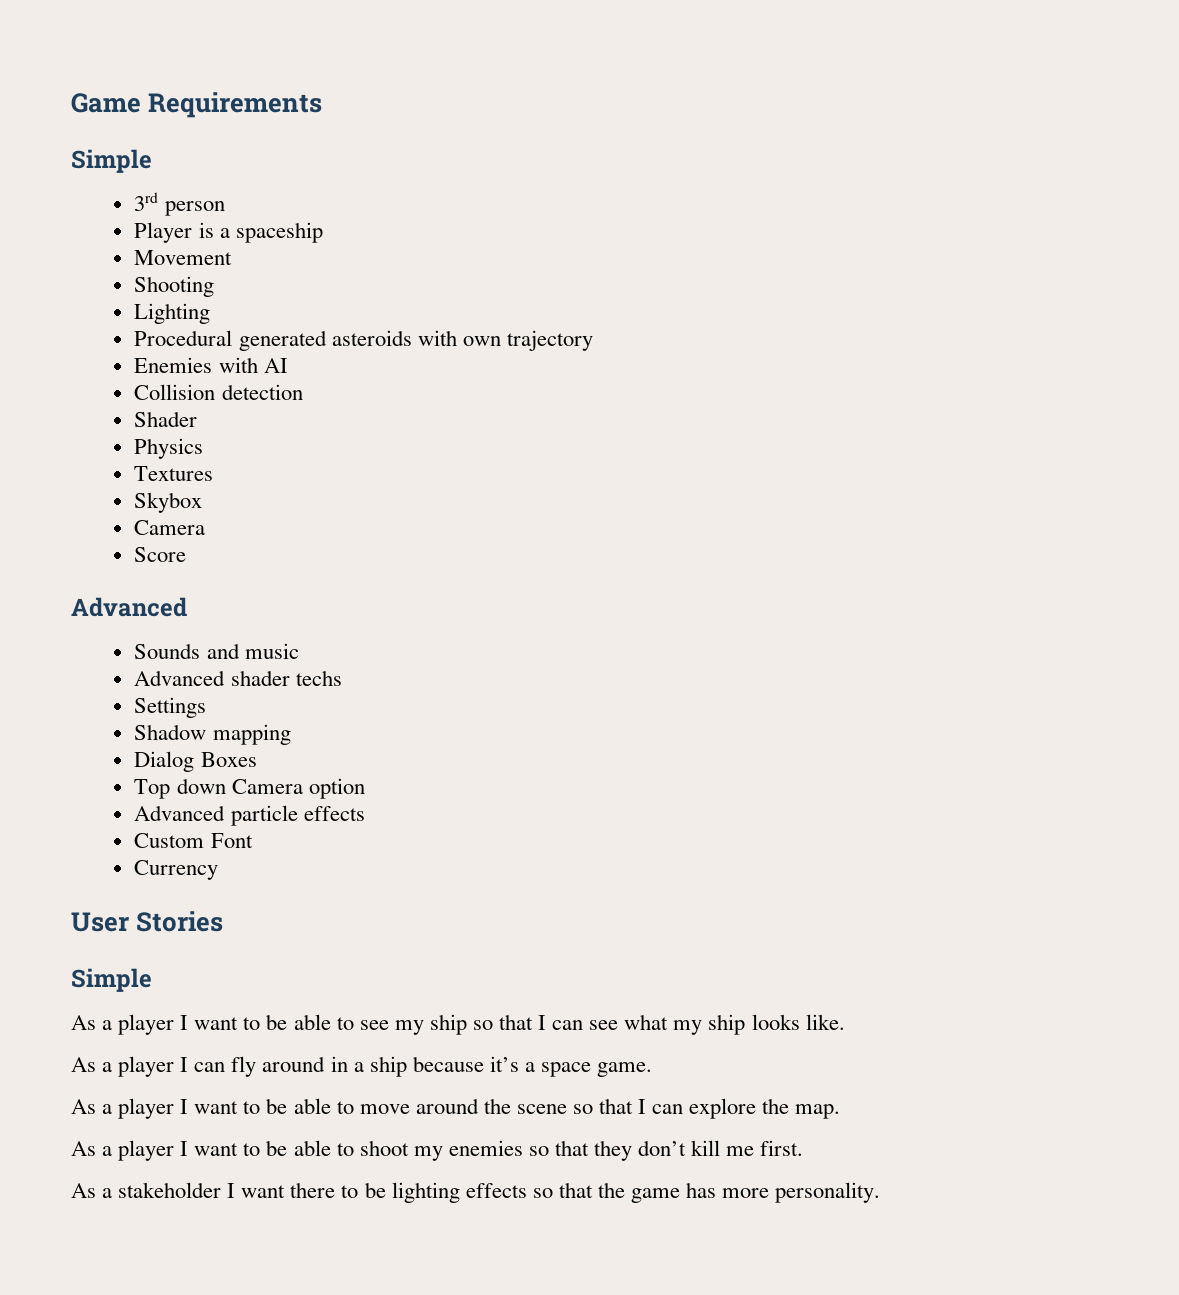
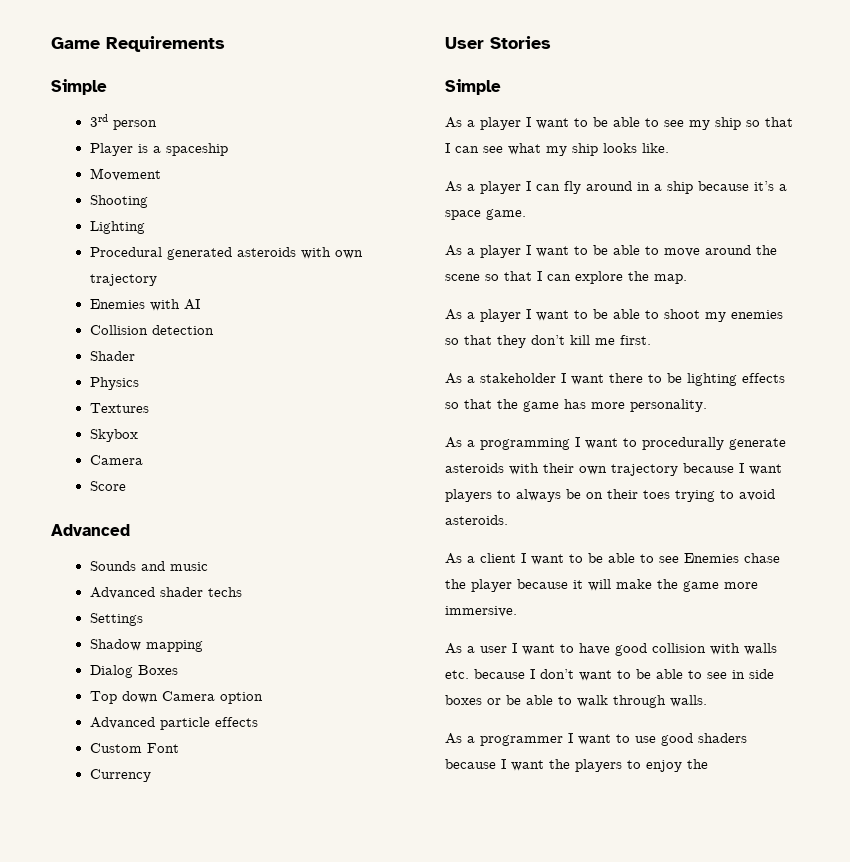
+ As a programming I want to procedurally generate asteroids with their own trajectory because I want players to always be on their toes trying to avoid asteroids.
+ As a client I want to be able to see Enemies chase the player because it will make the game more immersive.
+ As a user I want to have good collision with walls etc. because I don’t want to be able to see in side boxes or be able to walk through walls.
+ As a programmer I want to use good shaders because I want the players to enjoy the

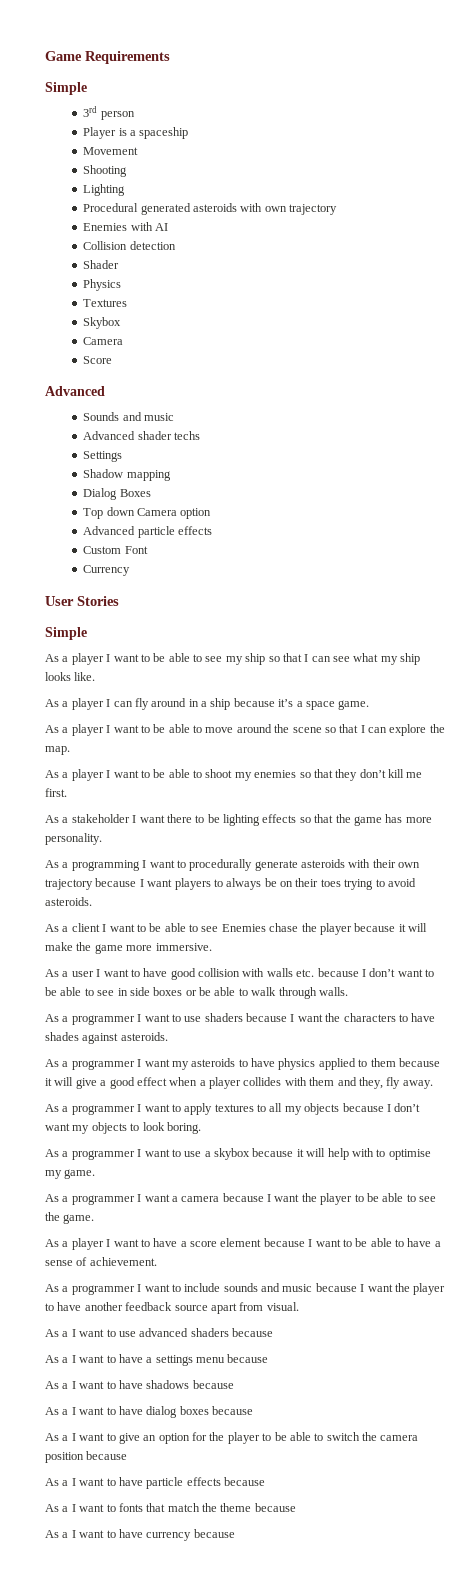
- As a programmer I want to use good shaders because I want the players to enjoy the
+ As a programmer I want to use shaders because I want the characters to have shades against asteroids.
+ As a programmer I want my asteroids to have physics applied to them because it will give a good effect when a player collides with them and they, fly away.
+ As a programmer I want to apply textures to all my objects because I don’t want my objects to look boring.
+ As a programmer I want to use a skybox because it will help with to optimise my game.
+ As a programmer I want a camera because I want the player to be able to see the game.
+ As a player I want to have a score element because I want to be able to have a sense of achievement.
+ As a programmer I want to include sounds and music because I want the player to have another feedback source apart from visual.
+ As a I want to use advanced shaders because
+ As a I want to have a settings menu because
+ As a I want to have shadows because
+ As a I want to have dialog boxes because
+ As a I want to give an option for the player to be able to switch the camera position because
+ As a I want to have particle effects because
+ As a I want to fonts that match the theme because
+ As a I want to have currency because

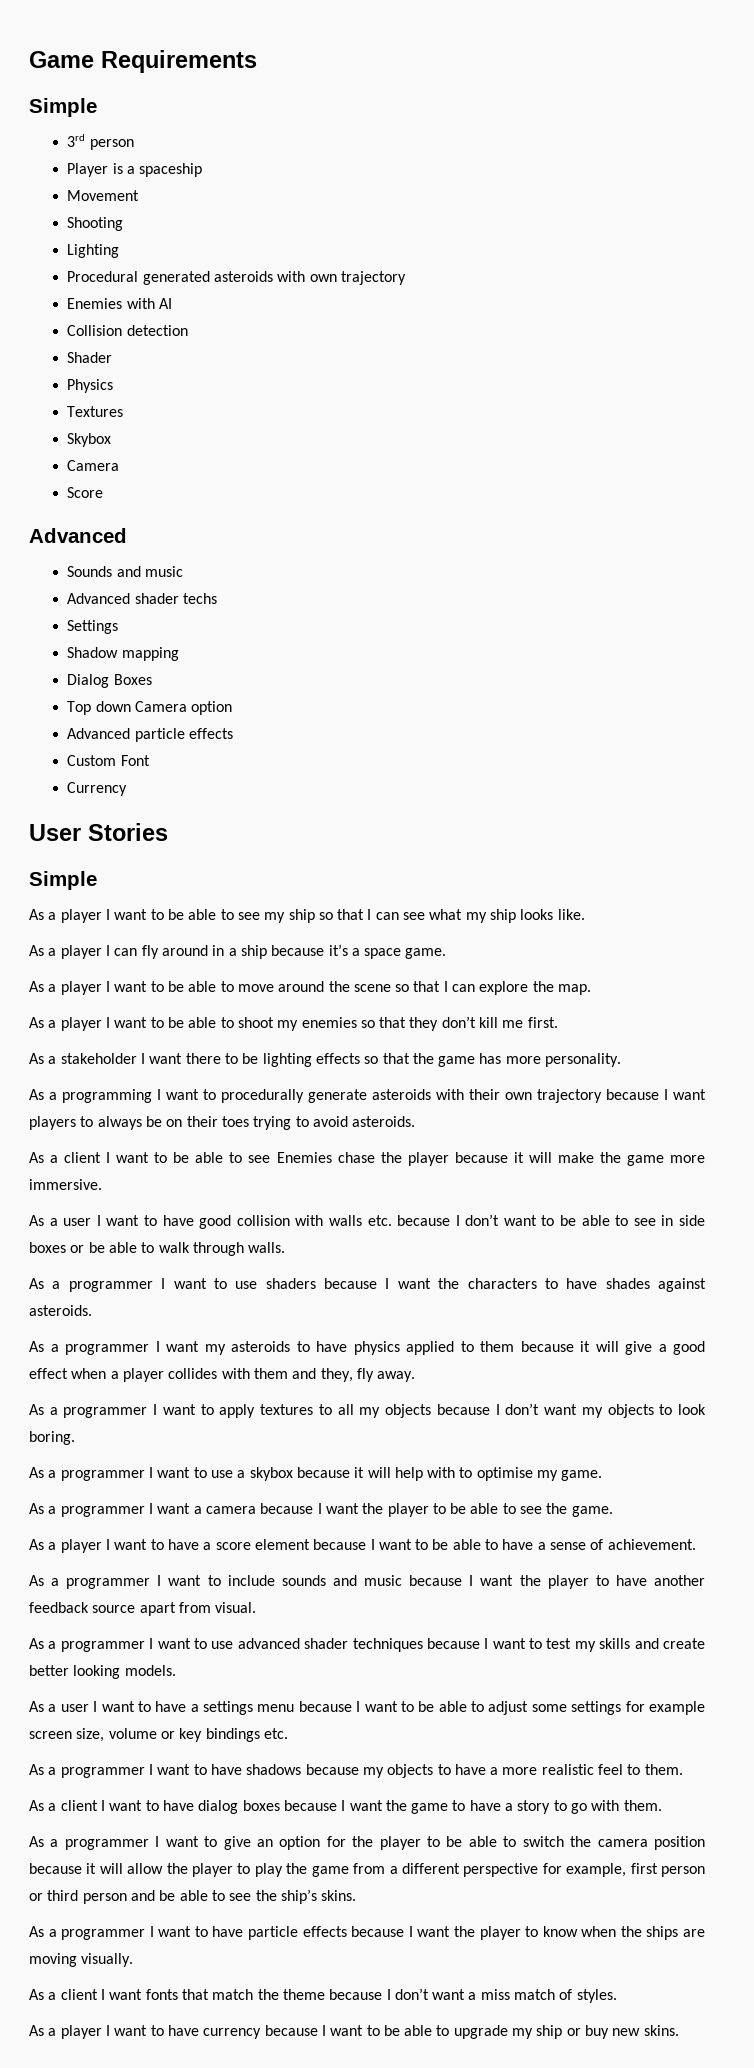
- As a I want to use advanced shaders because
- As a I want to have a settings menu because
- As a I want to have shadows because
- As a I want to have dialog boxes because
- As a I want to give an option for the player to be able to switch the camera position because
- As a I want to have particle effects because
- As a I want to fonts that match the theme because
- As a I want to have currency because
+ As a programmer I want to use advanced shader techniques because I want to test my skills and create better looking models.
+ As a user I want to have a settings menu because I want to be able to adjust some settings for example screen size, volume or key bindings etc.
+ As a programmer I want to have shadows because my objects to have a more realistic feel to them.
+ As a client I want to have dialog boxes because I want the game to have a story to go with them.
+ As a programmer I want to give an option for the player to be able to switch the camera position because it will allow the player to play the game from a different perspective for example, first person or third person and be able to see the ship’s skins.
+ As a programmer I want to have particle effects because I want the player to know when the ships are moving visually.
+ As a client I want fonts that match the theme because I don’t want a miss match of styles.
+ As a player I want to have currency because I want to be able to upgrade my ship or buy new skins.

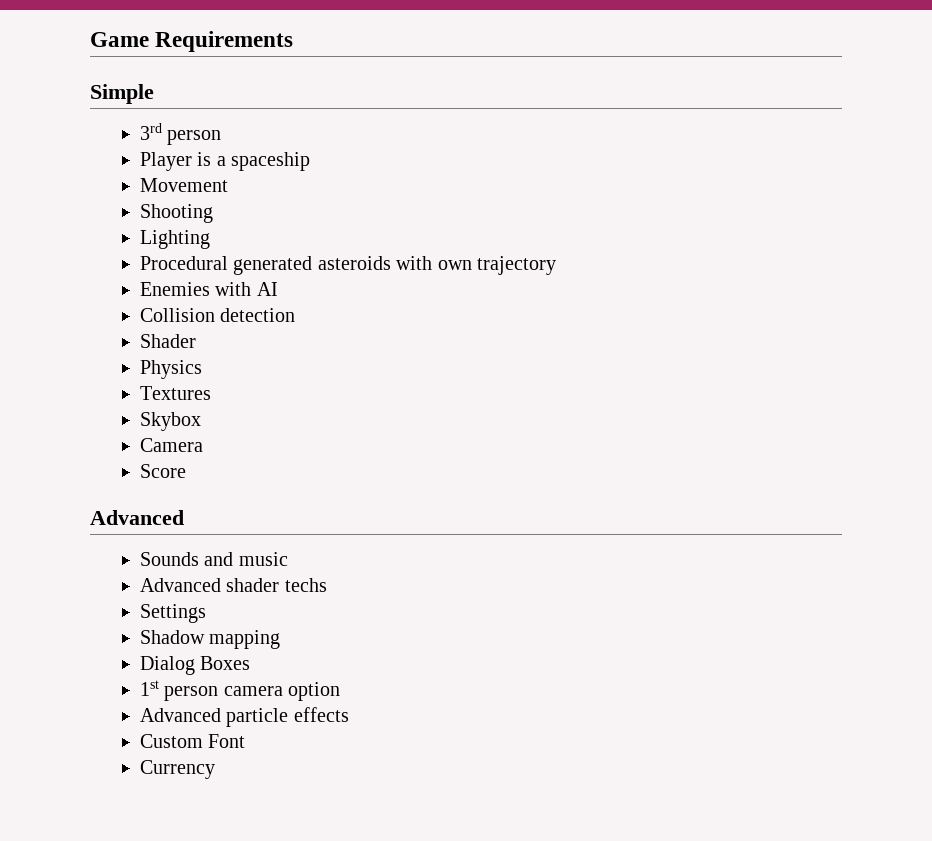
- Top down Camera option
+ 1st person camera option
- User Stories
- Simple
- As a player I want to be able to see my ship so that I can see what my ship looks like.
- As a player I can fly around in a ship because it’s a space game.
- As a player I want to be able to move around the scene so that I can explore the map.
- As a player I want to be able to shoot my enemies so that they don’t kill me first.
- As a stakeholder I want there to be lighting effects so that the game has more personality.
- As a programming I want to procedurally generate asteroids with their own trajectory because I want players to always be on their toes trying to avoid asteroids.
- As a client I want to be able to see Enemies chase the player because it will make the game more immersive.
- As a user I want to have good collision with walls etc. because I don’t want to be able to see in side boxes or be able to walk through walls.
- As a programmer I want to use shaders because I want the characters to have shades against asteroids.
- As a programmer I want my asteroids to have physics applied to them because it will give a good effect when a player collides with them and they, fly away.
- As a programmer I want to apply textures to all my objects because I don’t want my objects to look boring.
- As a programmer I want to use a skybox because it will help with to optimise my game.
- As a programmer I want a camera because I want the player to be able to see the game.
- As a player I want to have a score element because I want to be able to have a sense of achievement.
- As a programmer I want to include sounds and music because I want the player to have another feedback source apart from visual.
- As a programmer I want to use advanced shader techniques because I want to test my skills and create better looking models.
- As a user I want to have a settings menu because I want to be able to adjust some settings for example screen size, volume or key bindings etc.
- As a programmer I want to have shadows because my objects to have a more realistic feel to them.
- As a client I want to have dialog boxes because I want the game to have a story to go with them.
- As a programmer I want to give an option for the player to be able to switch the camera position because it will allow the player to play the game from a different perspective for example, first person or third person and be able to see the ship’s skins.
- As a programmer I want to have particle effects because I want the player to know when the ships are moving visually.
- As a client I want fonts that match the theme because I don’t want a miss match of styles.
- As a player I want to have currency because I want to be able to upgrade my ship or buy new skins.

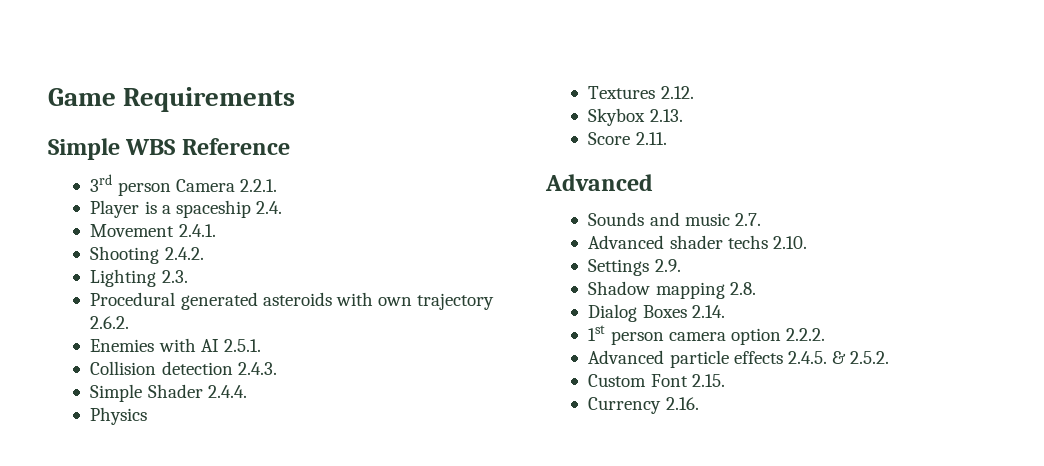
- Simple
+ Simple WBS Reference
- 3rd person
+ 3rd person Camera 2.2.1.
- Player is a spaceship
+ Player is a spaceship 2.4.
- Movement
+ Movement 2.4.1.
- Shooting
+ Shooting 2.4.2.
- Lighting
+ Lighting 2.3.
- Procedural generated asteroids with own trajectory
+ Procedural generated asteroids with own trajectory 2.6.2.
- Enemies with AI
+ Enemies with AI 2.5.1.
- Collision detection
- Shader
+ Collision detection 2.4.3.
+ Simple Shader 2.4.4.
- Textures
+ Textures 2.12.
- Skybox
- Camera
+ Skybox 2.13.
- Score
+ Score 2.11.
- Sounds and music
+ Sounds and music 2.7.
- Advanced shader techs
+ Advanced shader techs 2.10.
- Settings
+ Settings 2.9.
- Shadow mapping
+ Shadow mapping 2.8.
- Dialog Boxes
+ Dialog Boxes 2.14.
- 1st person camera option
+ 1st person camera option 2.2.2.
- Advanced particle effects
+ Advanced particle effects 2.4.5. & 2.5.2.
- Custom Font
+ Custom Font 2.15.
- Currency
+ Currency 2.16.

